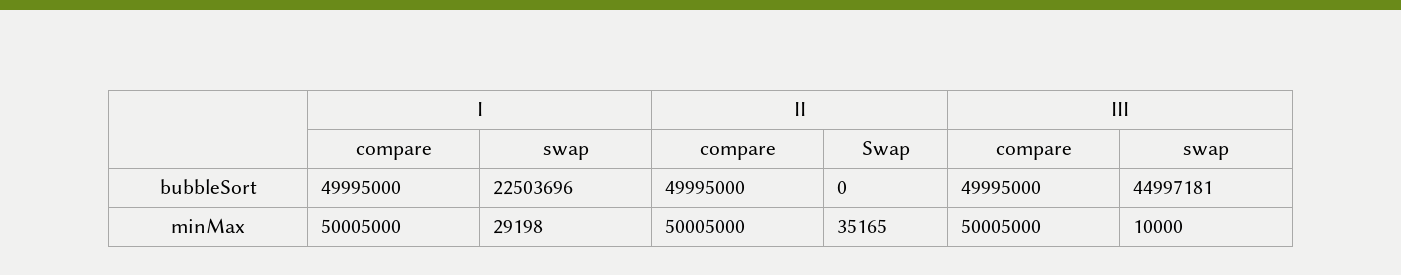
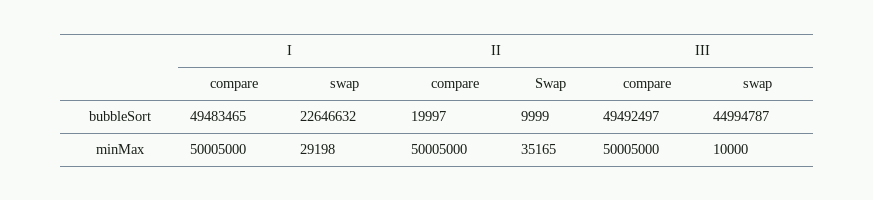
- bubbleSort | 49995000 | 22503696 | 49995000 | 0 | 49995000 | 44997181
+ bubbleSort | 49483465 | 22646632 | 19997 | 9999 | 49492497 | 44994787

